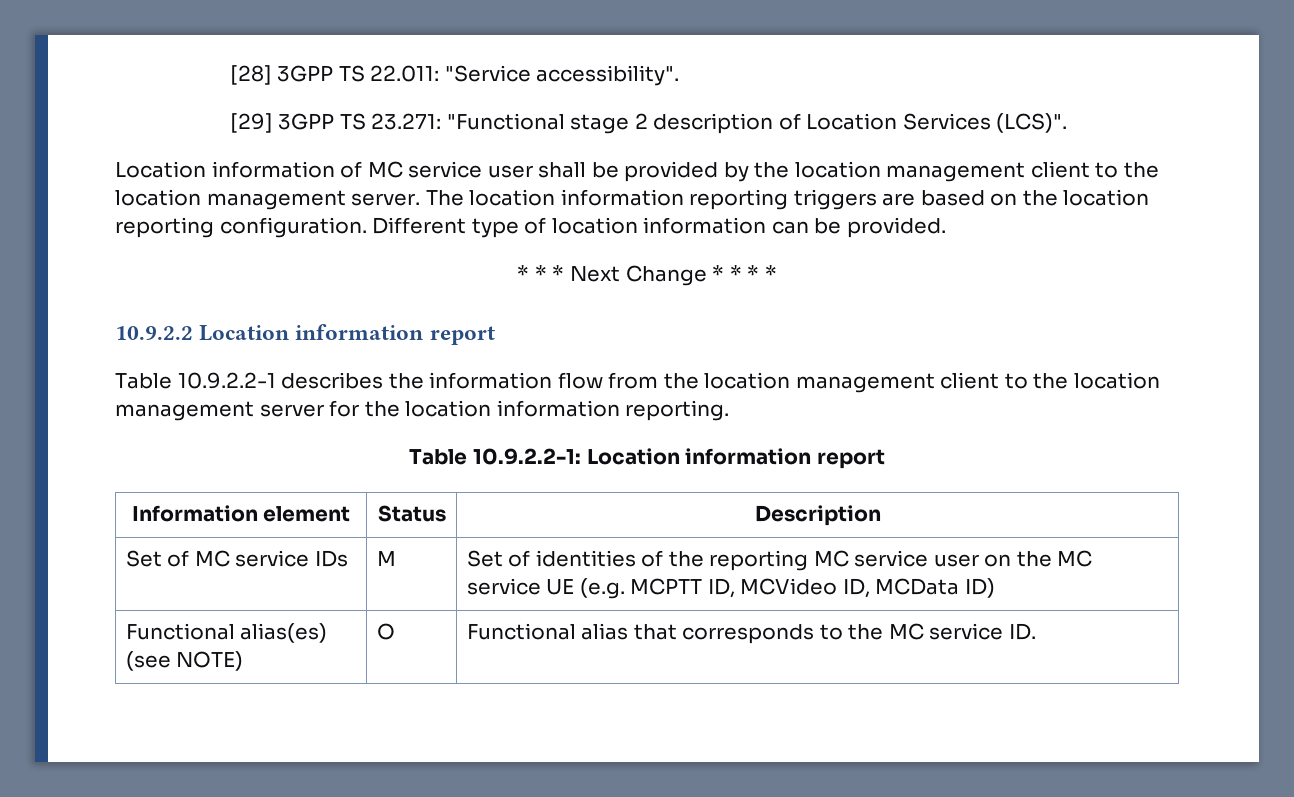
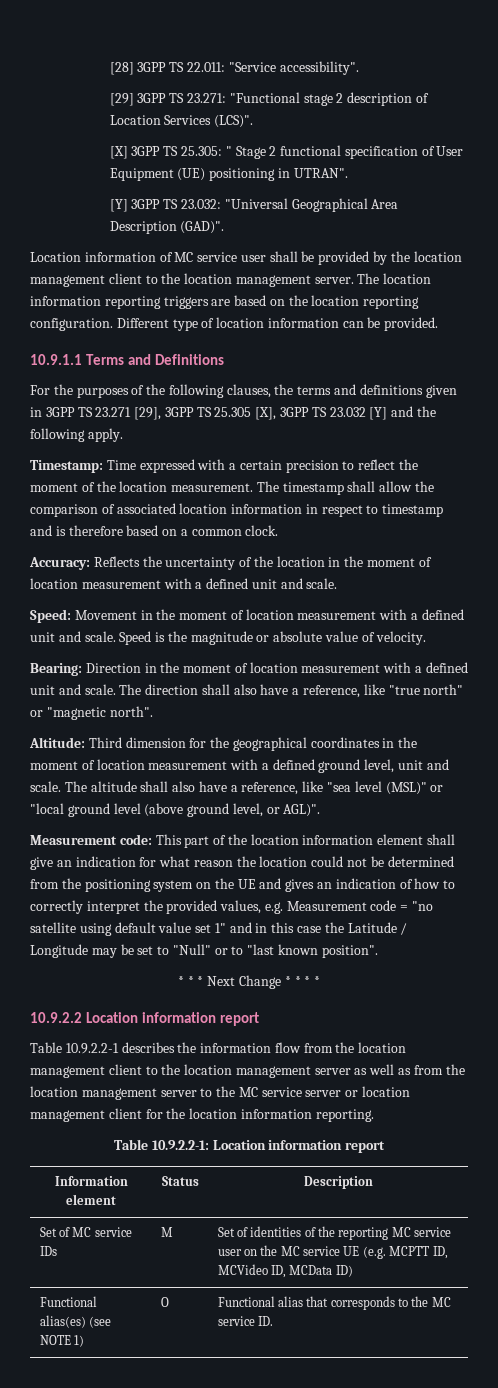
+ [X] 3GPP TS 25.305: " Stage 2 functional specification of User Equipment (UE) positioning in UTRAN".
+ [Y] 3GPP TS 23.032: "Universal Geographical Area Description (GAD)".
+ 10.9.1.1 Terms and Definitions
+ For the purposes of the following clauses, the terms and definitions given in 3GPP TS 23.271 [29], 3GPP TS 25.305 [X], 3GPP TS 23.032 [Y] and the following apply.
+ Timestamp: Time expressed with a certain precision to reflect the moment of the location measurement. The timestamp shall allow the comparison of associated location information in respect to timestamp and is therefore based on a common clock.
+ Accuracy: Reflects the uncertainty of the location in the moment of location measurement with a defined unit and scale.
+ Speed: Movement in the moment of location measurement with a defined unit and scale. Speed is the magnitude or absolute value of velocity.
+ Bearing: Direction in the moment of location measurement with a defined unit and scale. The direction shall also have a reference, like "true north" or "magnetic north".
+ Altitude: Third dimension for the geographical coordinates in the moment of location measurement with a defined ground level, unit and scale. The altitude shall also have a reference, like "sea level (MSL)" or "local ground level (above ground level, or AGL)".
+ Measurement code: This part of the location information element shall give an indication for what reason the location could not be determined from the positioning system on the UE and gives an indication of how to correctly interpret the provided values, e.g. Measurement code = "no satellite using default value set 1" and in this case the Latitude / Longitude may be set to "Null" or to "last known position".
- Table 10.9.2.2-1 describes the information flow from the location management client to the location management server for the location information reporting.
+ Table 10.9.2.2-1 describes the information flow from the location management client to the location management server as well as from the location management server to the MC service server or location management client for the location information reporting.
- Functional alias(es) (see NOTE) | O | Functional alias that corresponds to the MC service ID.
+ Functional alias(es) (see NOTE 1) | O | Functional alias that corresponds to the MC service ID.

